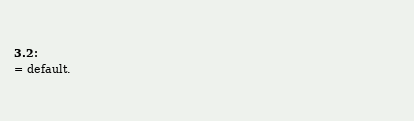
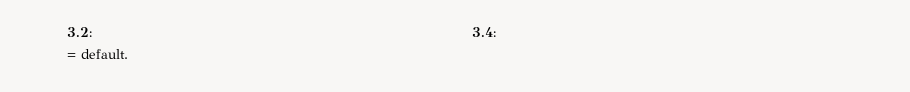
+ 3.4:

